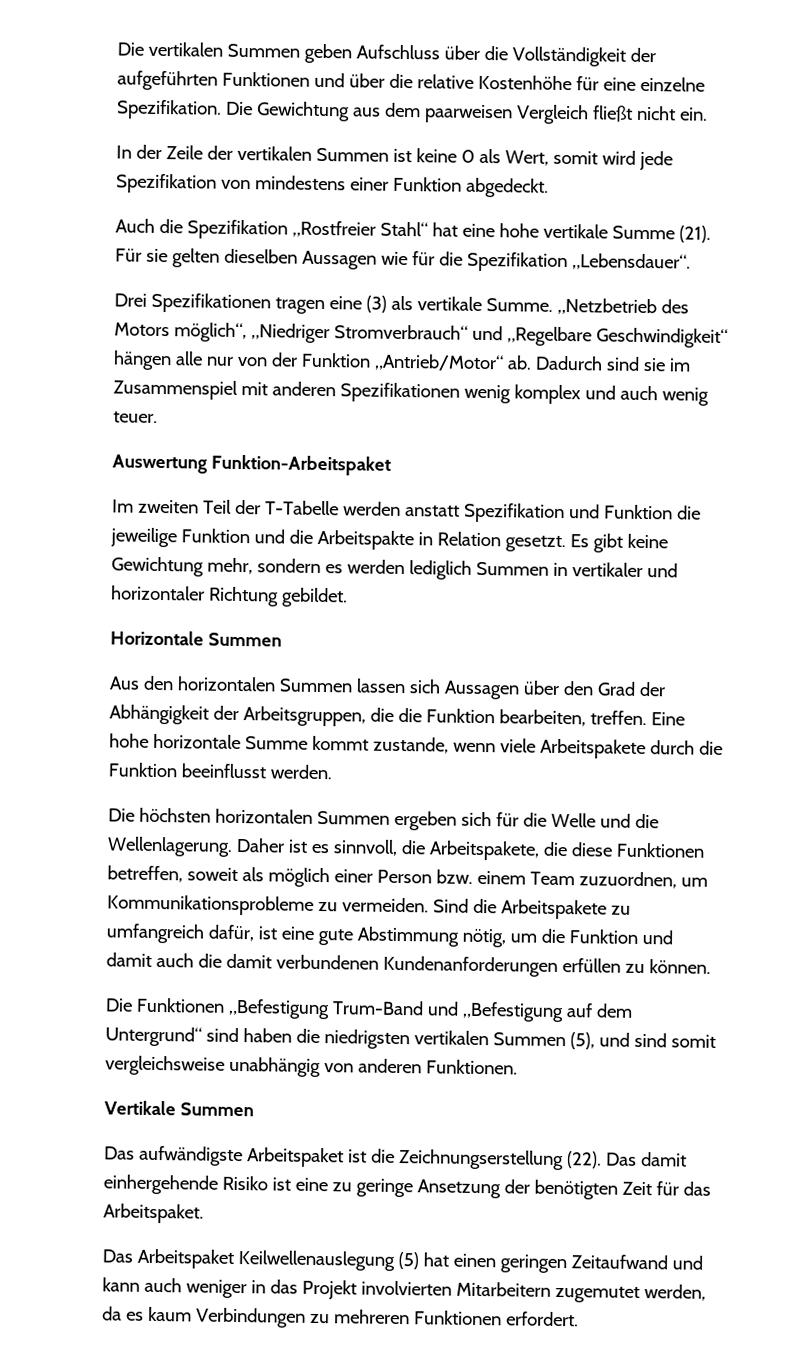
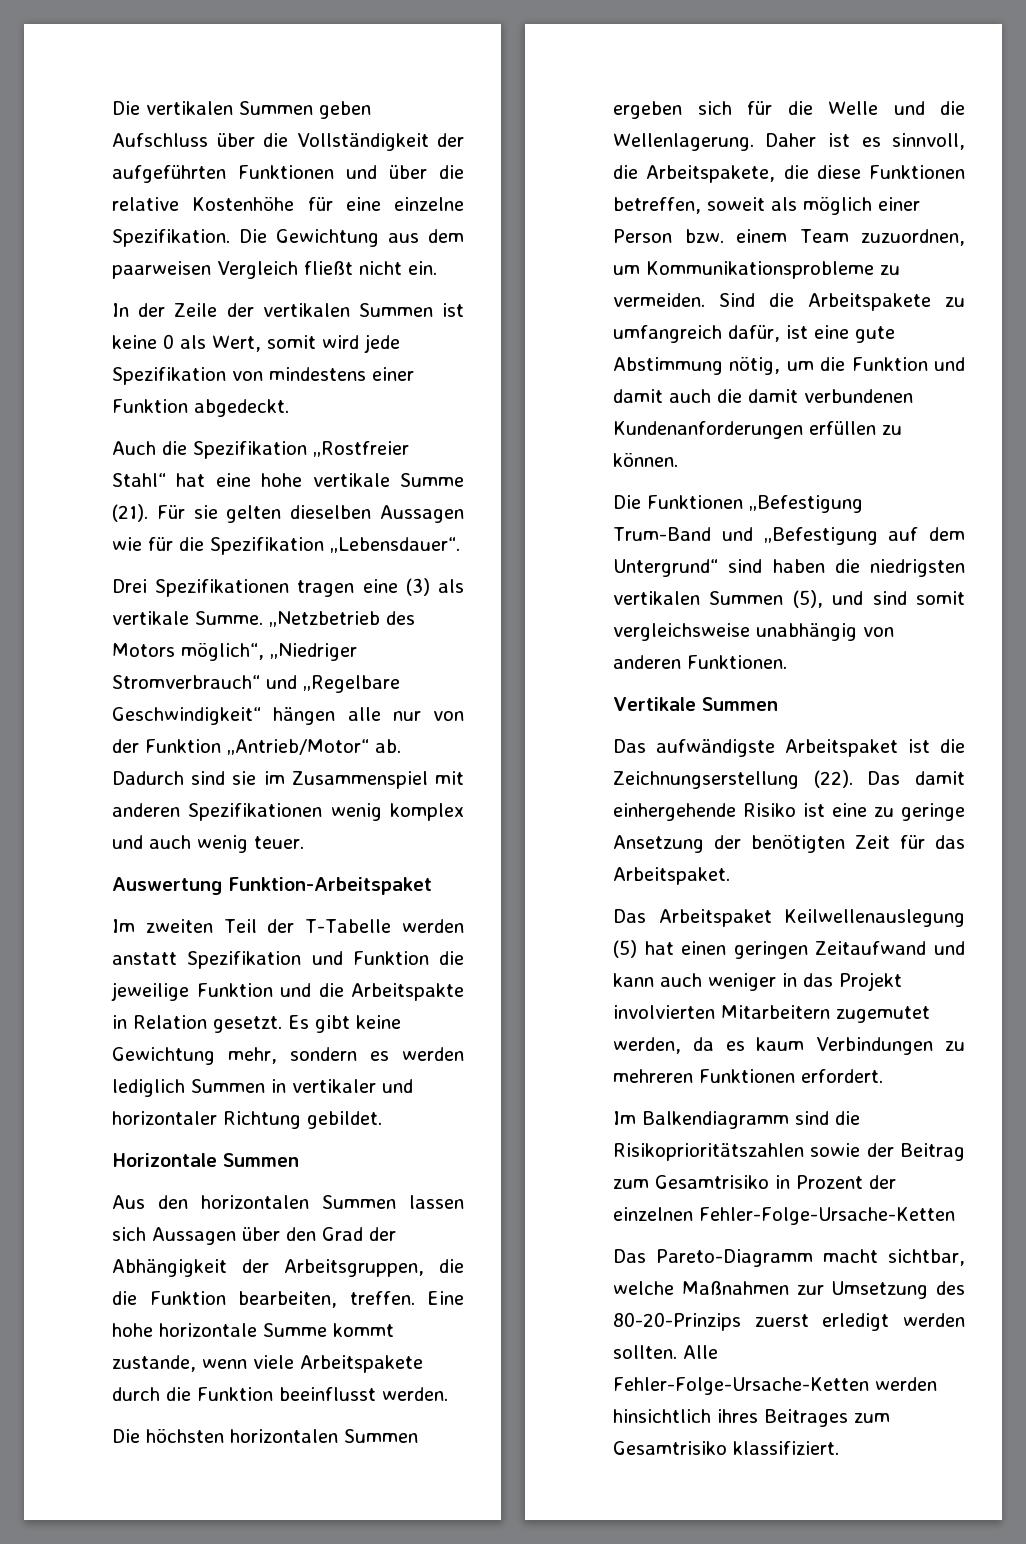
+ Im Balkendiagramm sind die Risikoprioritätszahlen sowie der Beitrag zum Gesamtrisiko in Prozent der einzelnen Fehler-Folge-Ursache-Ketten
+ Das Pareto-Diagramm macht sichtbar, welche Maßnahmen zur Umsetzung des 80-20-Prinzips zuerst erledigt werden sollten. Alle Fehler-Folge-Ursache-Ketten werden hinsichtlich ihres Beitrages zum Gesamtrisiko klassifiziert.

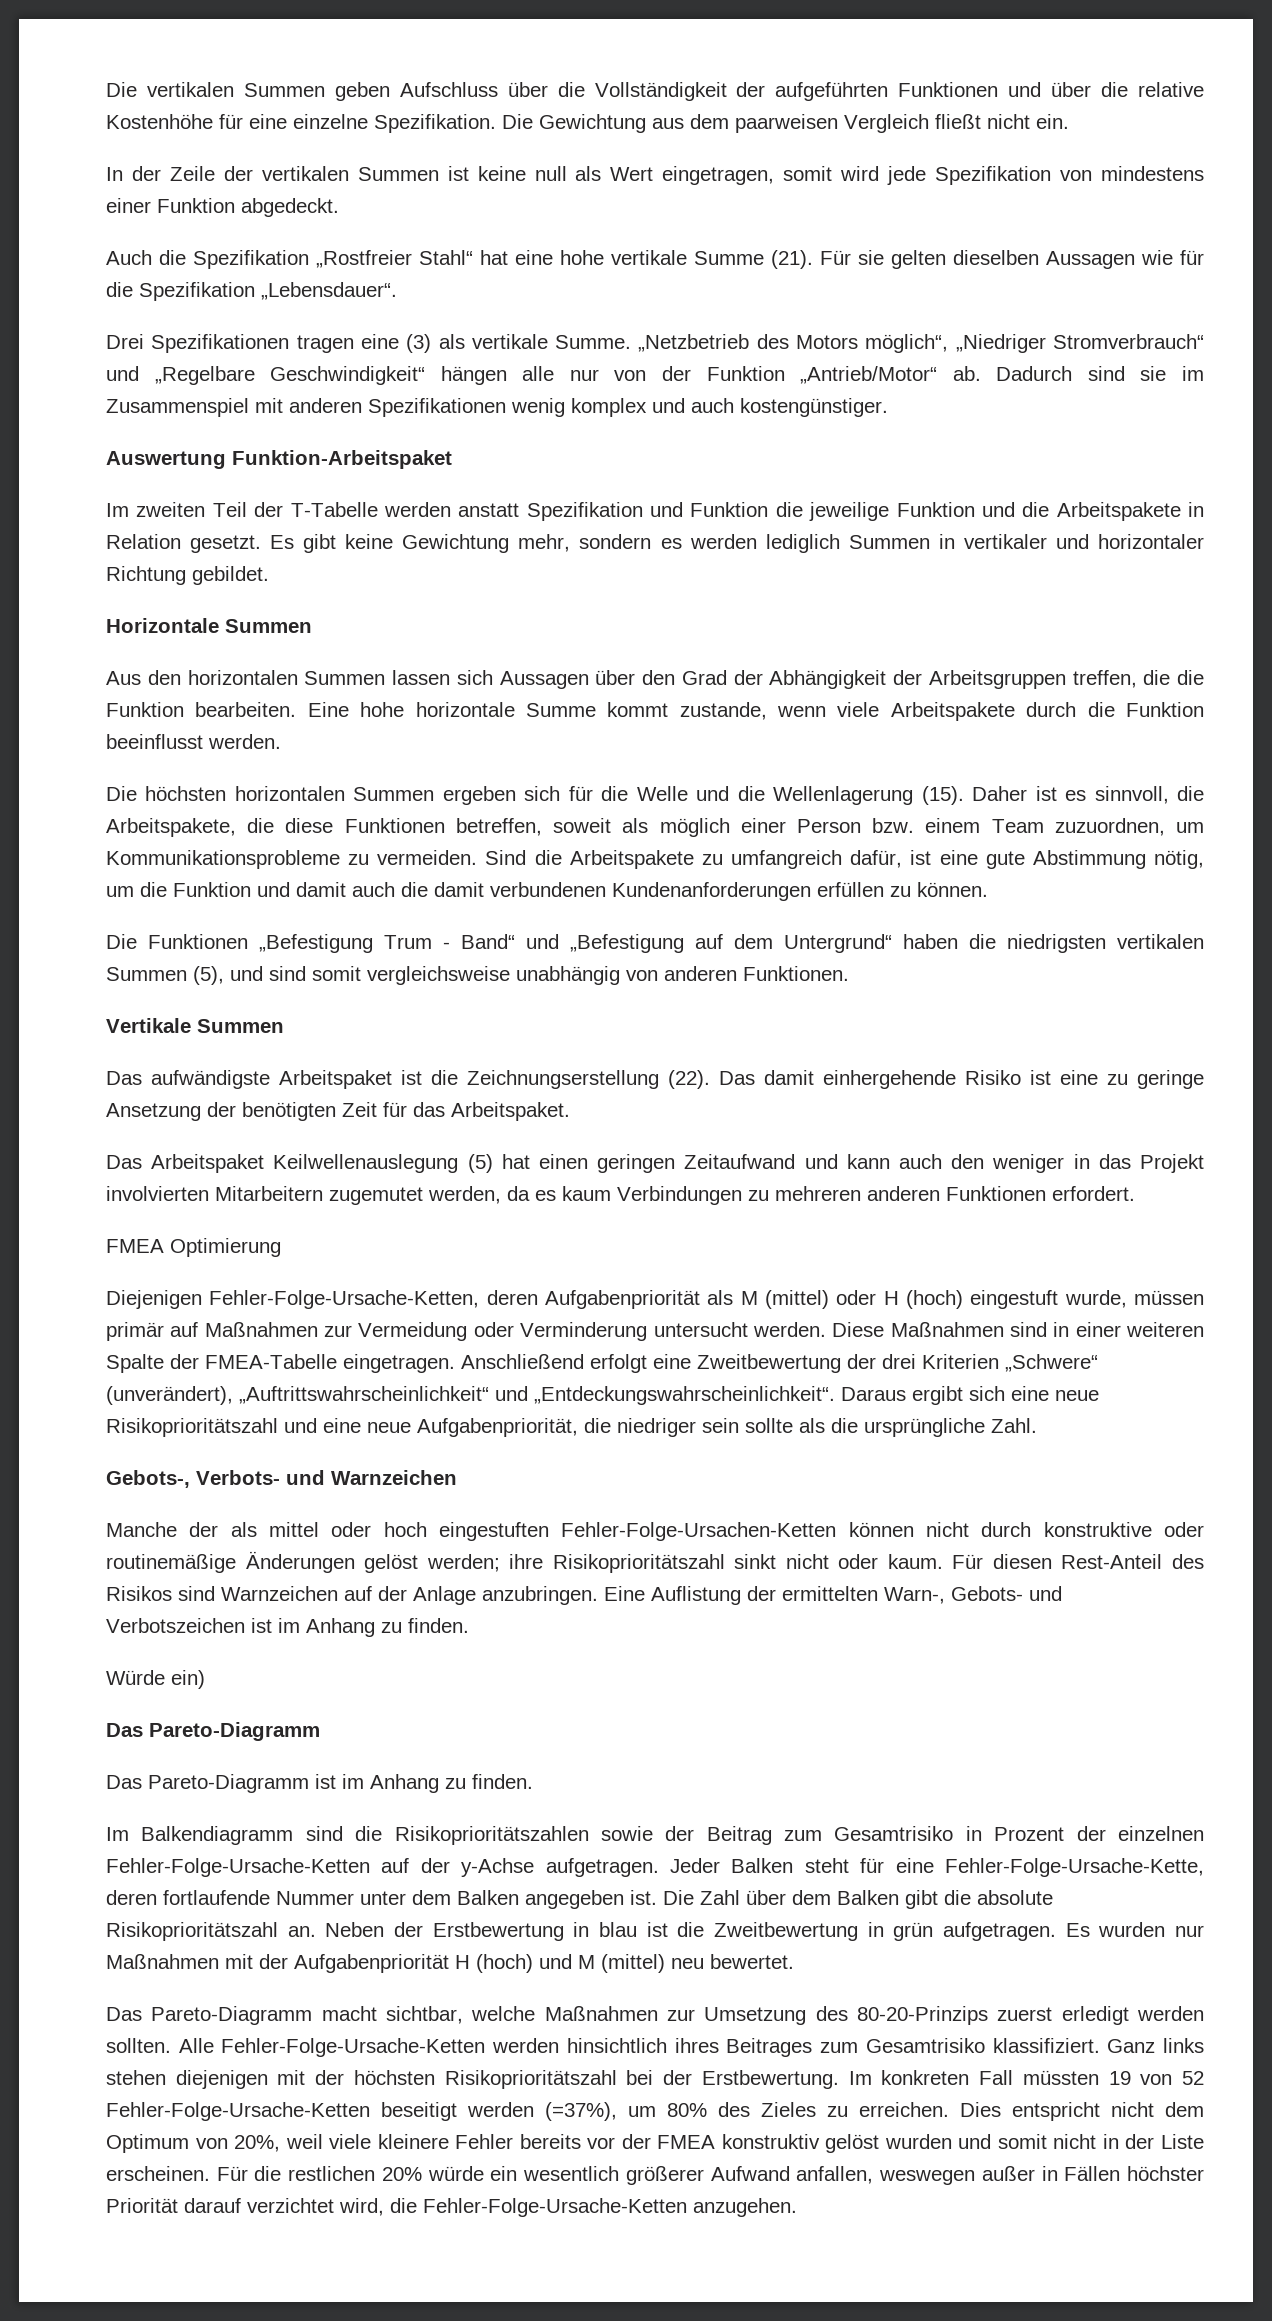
- In der Zeile der vertikalen Summen ist keine 0 als Wert, somit wird jede Spezifikation von mindestens einer Funktion abgedeckt.
+ In der Zeile der vertikalen Summen ist keine null als Wert eingetragen, somit wird jede Spezifikation von mindestens einer Funktion abgedeckt.
- Dadurch sind sie im Zusammenspiel mit anderen Spezifikationen wenig komplex und auch wenig teuer.
+ Dadurch sind sie im Zusammenspiel mit anderen Spezifikationen wenig komplex und auch kostengünstiger.
- Im zweiten Teil der T-Tabelle werden anstatt Spezifikation und Funktion die jeweilige Funktion und die Arbeitspakte in Relation gesetzt.
+ Im zweiten Teil der T-Tabelle werden anstatt Spezifikation und Funktion die jeweilige Funktion und die Arbeitspakete in Relation gesetzt.
- Aus den horizontalen Summen lassen sich Aussagen über den Grad der Abhängigkeit der Arbeitsgruppen, die die Funktion bearbeiten, treffen.
+ Aus den horizontalen Summen lassen sich Aussagen über den Grad der Abhängigkeit der Arbeitsgruppen treffen, die die Funktion bearbeiten.
- Die höchsten horizontalen Summen ergeben sich für die Welle und die Wellenlagerung.
+ Die höchsten horizontalen Summen ergeben sich für die Welle und die Wellenlagerung (15).
- Die Funktionen „Befestigung Trum-Band und „Befestigung auf dem Untergrund“ sind haben die niedrigsten vertikalen Summen (5), und sind somit vergleichsweise unabhängig von anderen Funktionen.
+ Die Funktionen „Befestigung Trum - Band“ und „Befestigung auf dem Untergrund“ haben die niedrigsten vertikalen Summen (5), und sind somit vergleichsweise unabhängig von anderen Funktionen.
- Das Arbeitspaket Keilwellenauslegung (5) hat einen geringen Zeitaufwand und kann auch weniger in das Projekt involvierten Mitarbeitern zugemutet werden, da es kaum Verbindungen zu mehreren Funktionen erfordert.
+ Das Arbeitspaket Keilwellenauslegung (5) hat einen geringen Zeitaufwand und kann auch den weniger in das Projekt involvierten Mitarbeitern zugemutet werden, da es kaum Verbindungen zu mehreren anderen Funktionen erfordert.
+ FMEA Optimierung
+ Diejenigen Fehler-Folge-Ursache-Ketten, deren Aufgabenpriorität als M (mittel) oder H (hoch) eingestuft wurde, müssen primär auf Maßnahmen zur Vermeidung oder Verminderung untersucht werden. Diese Maßnahmen sind in einer weiteren Spalte der FMEA-Tabelle eingetragen. Anschließend erfolgt eine Zweitbewertung der drei Kriterien „Schwere“ (unverändert), „Auftrittswahrscheinlichkeit“ und „Entdeckungswahrscheinlichkeit“. Daraus ergibt sich eine neue Risikoprioritätszahl und eine neue Aufgabenpriorität, die niedriger sein sollte als die ursprüngliche Zahl.
+ Gebots-, Verbots- und Warnzeichen
+ Manche der als mittel oder hoch eingestuften Fehler-Folge-Ursachen-Ketten können nicht durch konstruktive oder routinemäßige Änderungen gelöst werden; ihre Risikoprioritätszahl sinkt nicht oder kaum. Für diesen Rest-Anteil des Risikos sind Warnzeichen auf der Anlage anzubringen. Eine Auflistung der ermittelten Warn-, Gebots- und Verbotszeichen ist im Anhang zu finden.
+ Würde ein)
+ Das Pareto-Diagramm
+ Das Pareto-Diagramm ist im Anhang zu finden.
- Im Balkendiagramm sind die Risikoprioritätszahlen sowie der Beitrag zum Gesamtrisiko in Prozent der einzelnen Fehler-Folge-Ursache-Ketten
+ Im Balkendiagramm sind die Risikoprioritätszahlen sowie der Beitrag zum Gesamtrisiko in Prozent der einzelnen Fehler-Folge-Ursache-Ketten auf der y-Achse aufgetragen. Jeder Balken steht für eine Fehler-Folge-Ursache-Kette, deren fortlaufende Nummer unter dem Balken angegeben ist. Die Zahl über dem Balken gibt die absolute Risikoprioritätszahl an. Neben der Erstbewertung in blau ist die Zweitbewertung in grün aufgetragen. Es wurden nur Maßnahmen mit der Aufgabenpriorität H (hoch) und M (mittel) neu bewertet.
+ Ganz links stehen diejenigen mit der höchsten Risikoprioritätszahl bei der Erstbewertung. Im konkreten Fall müssten 19 von 52 Fehler-Folge-Ursache-Ketten beseitigt werden (=37%), um 80% des Zieles zu erreichen. Dies entspricht nicht dem Optimum von 20%, weil viele kleinere Fehler bereits vor der FMEA konstruktiv gelöst wurden und somit nicht in der Liste erscheinen. Für die restlichen 20% würde ein wesentlich größerer Aufwand anfallen, weswegen außer in Fällen höchster Priorität darauf verzichtet wird, die Fehler-Folge-Ursache-Ketten anzugehen.

